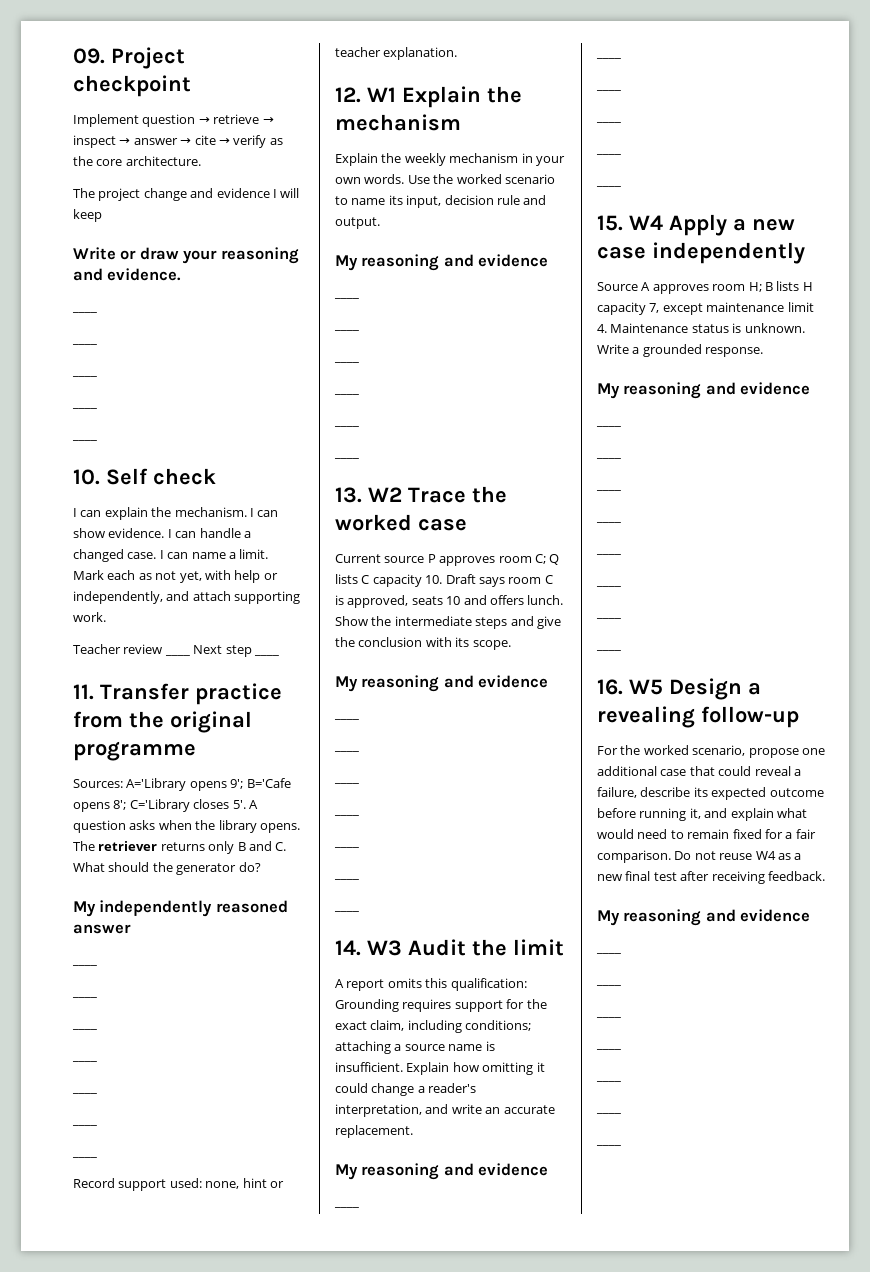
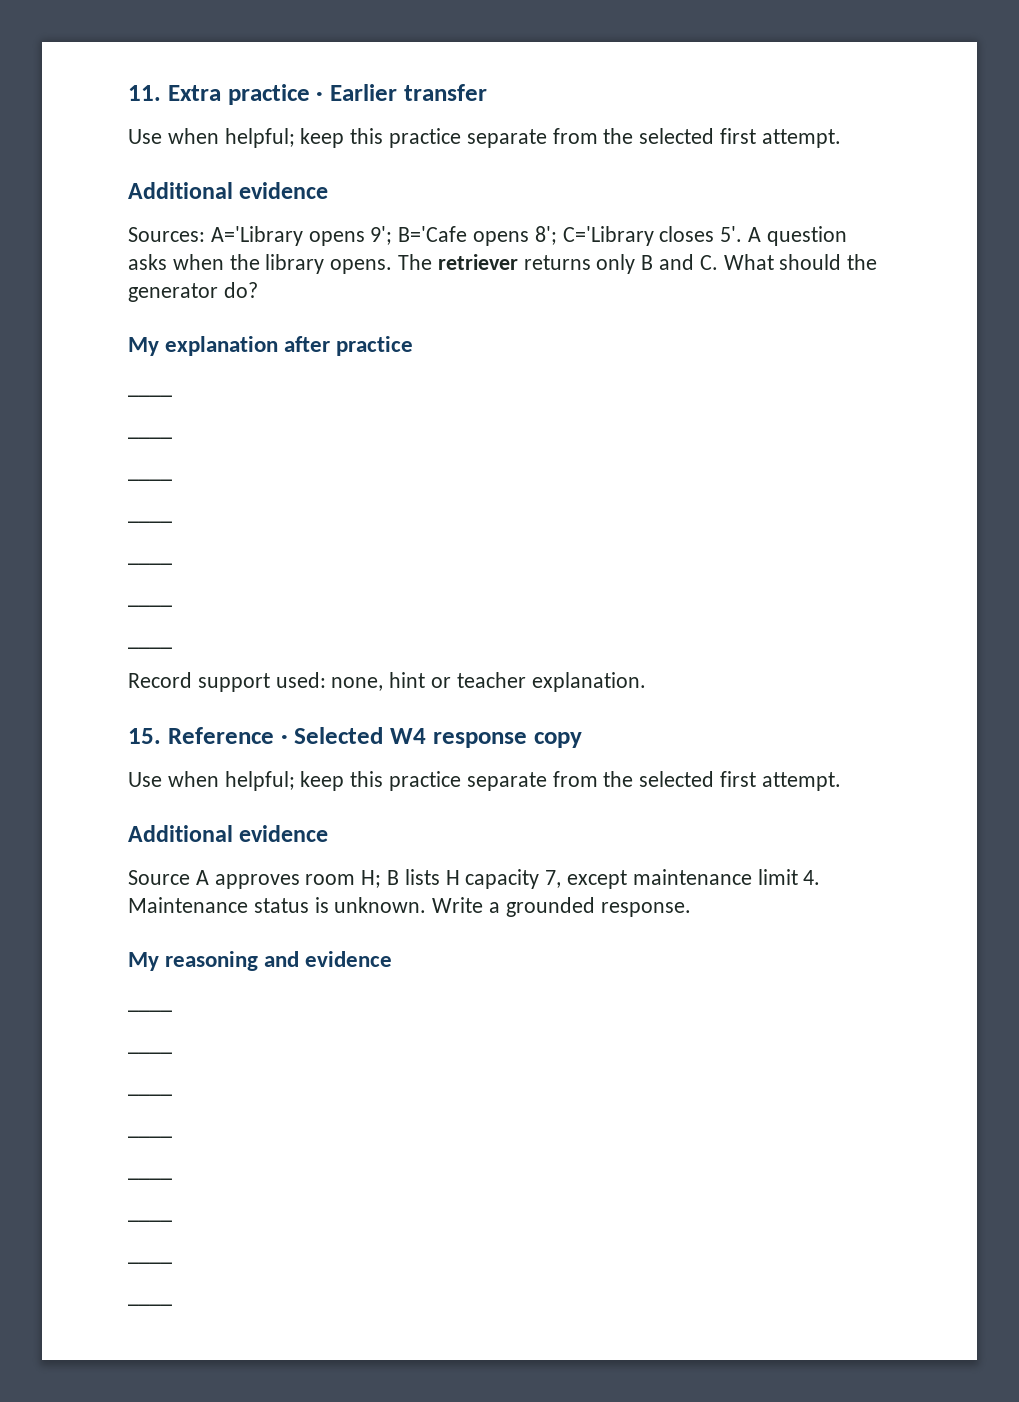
- 09. Project checkpoint
- Implement question → retrieve → inspect → answer → cite → verify as the core architecture.
- The project change and evidence I will keep
- Write or draw your reasoning and evidence.
- ____
- ____
- ____
- ____
- ____
- 10. Self check
- I can explain the mechanism. I can show evidence. I can handle a changed case. I can name a limit. Mark each as not yet, with help or independently, and attach supporting work.
- Teacher review ____ Next step ____
- 11. Transfer practice from the original programme
+ 11. Extra practice · Earlier transfer
+ Use when helpful; keep this practice separate from the selected first attempt.
+ Additional evidence
- My independently reasoned answer
+ My explanation after practice
- 12. W1 Explain the mechanism
- Explain the weekly mechanism in your own words. Use the worked scenario to name its input, decision rule and output.
- My reasoning and evidence
- ____
- ____
- ____
- ____
- ____
- ____
- 13. W2 Trace the worked case
- Current source P approves room C; Q lists C capacity 10. Draft says room C is approved, seats 10 and offers lunch. Show the intermediate steps and give the conclusion with its scope.
- My reasoning and evidence
- ____
- ____
- ____
- ____
- ____
- ____
- ____
- 14. W3 Audit the limit
- A report omits this qualification: Grounding requires support for the exact claim, including conditions; attaching a source name is insufficient. Explain how omitting it could change a reader's interpretation, and write an accurate replacement.
- My reasoning and evidence
- ____
- ____
- ____
- ____
- ____
- ____
- 15. W4 Apply a new case independently
+ 15. Reference · Selected W4 response copy
+ Use when helpful; keep this practice separate from the selected first attempt.
+ Additional evidence
- 16. W5 Design a revealing follow-up
- For the worked scenario, propose one additional case that could reveal a failure, describe its expected outcome before running it, and explain what would need to remain fixed for a fair comparison. Do not reuse W4 as a new final test after receiving feedback.
- My reasoning and evidence
- ____
- ____
- ____
- ____
- ____
- ____
- ____

